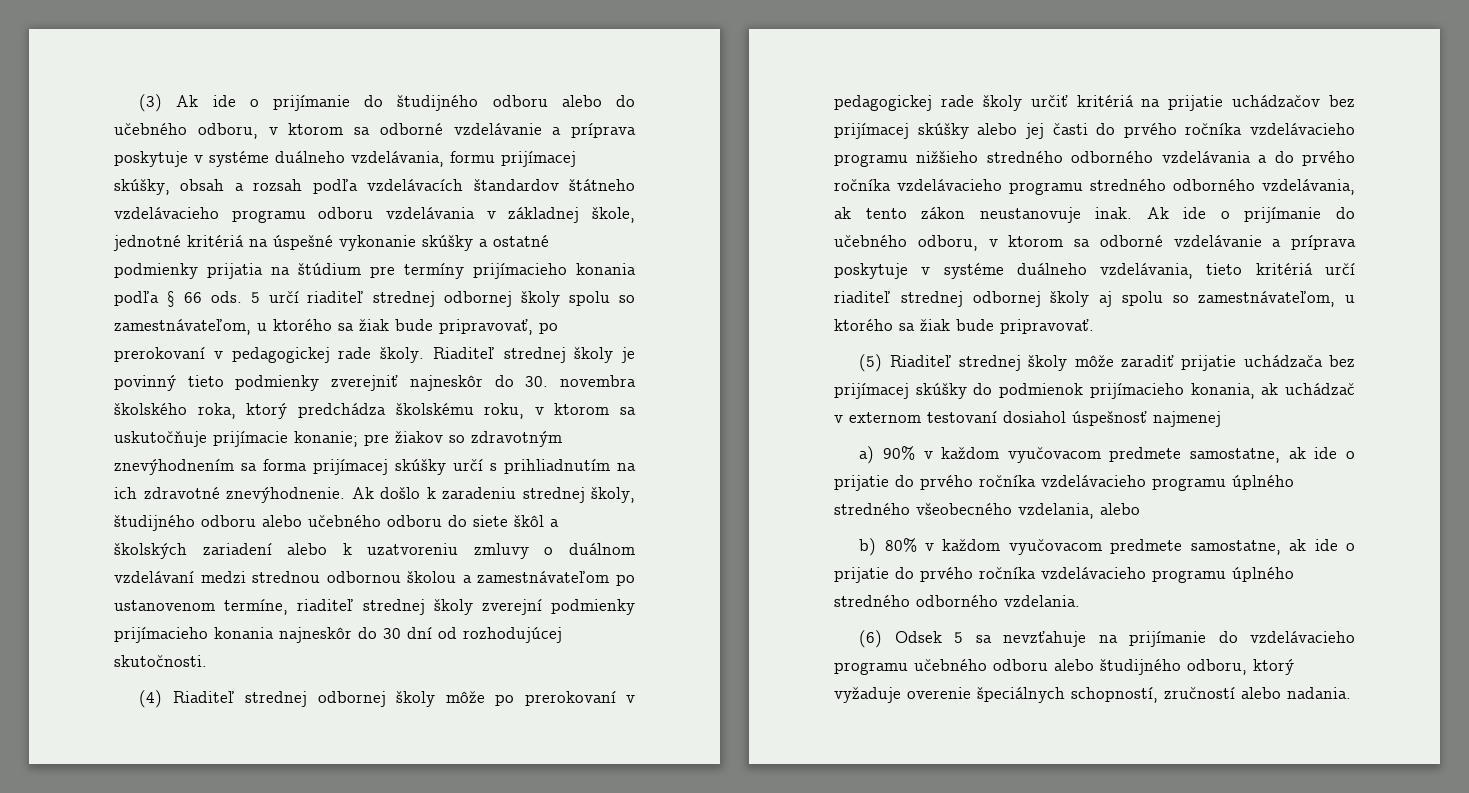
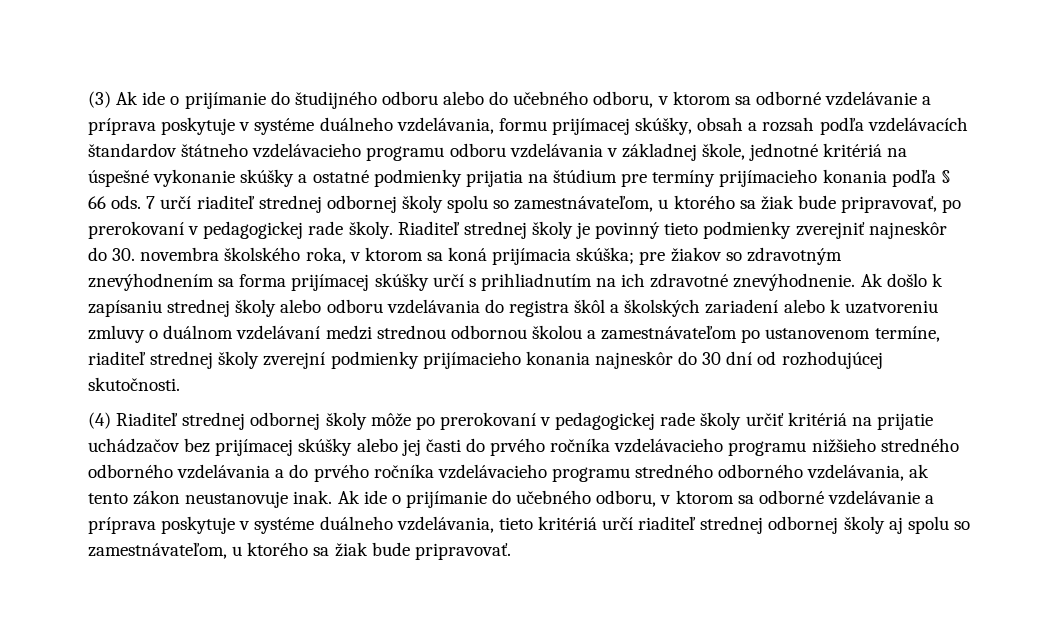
- 5 určí riaditeľ strednej odbornej školy spolu so zamestnávateľom, u ktorého sa žiak bude pripravovať, po prerokovaní v pedagogickej rade školy.
+ 7 určí riaditeľ strednej odbornej školy spolu so zamestnávateľom, u ktorého sa žiak bude pripravovať, po prerokovaní v pedagogickej rade školy.
- Riaditeľ strednej školy je povinný tieto podmienky zverejniť najneskôr do 30. novembra školského roka, ktorý predchádza školskému roku, v ktorom sa uskutočňuje prijímacie konanie; pre žiakov so zdravotným znevýhodnením sa forma prijímacej skúšky určí s prihliadnutím na ich zdravotné znevýhodnenie.
+ Riaditeľ strednej školy je povinný tieto podmienky zverejniť najneskôr do 30. novembra školského roka, v ktorom sa koná prijímacia skúška; pre žiakov so zdravotným znevýhodnením sa forma prijímacej skúšky určí s prihliadnutím na ich zdravotné znevýhodnenie.
- Ak došlo k zaradeniu strednej školy, študijného odboru alebo učebného odboru do siete škôl a školských zariadení alebo k uzatvoreniu zmluvy o duálnom vzdelávaní medzi strednou odbornou školou a zamestnávateľom po ustanovenom termíne, riaditeľ strednej školy zverejní podmienky prijímacieho konania najneskôr do 30 dní od rozhodujúcej skutočnosti.
+ Ak došlo k zapísaniu strednej školy alebo odboru vzdelávania do registra škôl a školských zariadení alebo k uzatvoreniu zmluvy o duálnom vzdelávaní medzi strednou odbornou školou a zamestnávateľom po ustanovenom termíne, riaditeľ strednej školy zverejní podmienky prijímacieho konania najneskôr do 30 dní od rozhodujúcej skutočnosti.
- (5) Riaditeľ strednej školy môže zaradiť prijatie uchádzača bez prijímacej skúšky do podmienok prijímacieho konania, ak uchádzač v externom testovaní dosiahol úspešnosť najmenej
- a) 90% v každom vyučovacom predmete samostatne, ak ide o prijatie do prvého ročníka vzdelávacieho programu úplného stredného všeobecného vzdelania, alebo
- b) 80% v každom vyučovacom predmete samostatne, ak ide o prijatie do prvého ročníka vzdelávacieho programu úplného stredného odborného vzdelania.
- (6) Odsek 5 sa nevzťahuje na prijímanie do vzdelávacieho programu učebného odboru alebo študijného odboru, ktorý vyžaduje overenie špeciálnych schopností, zručností alebo nadania.

